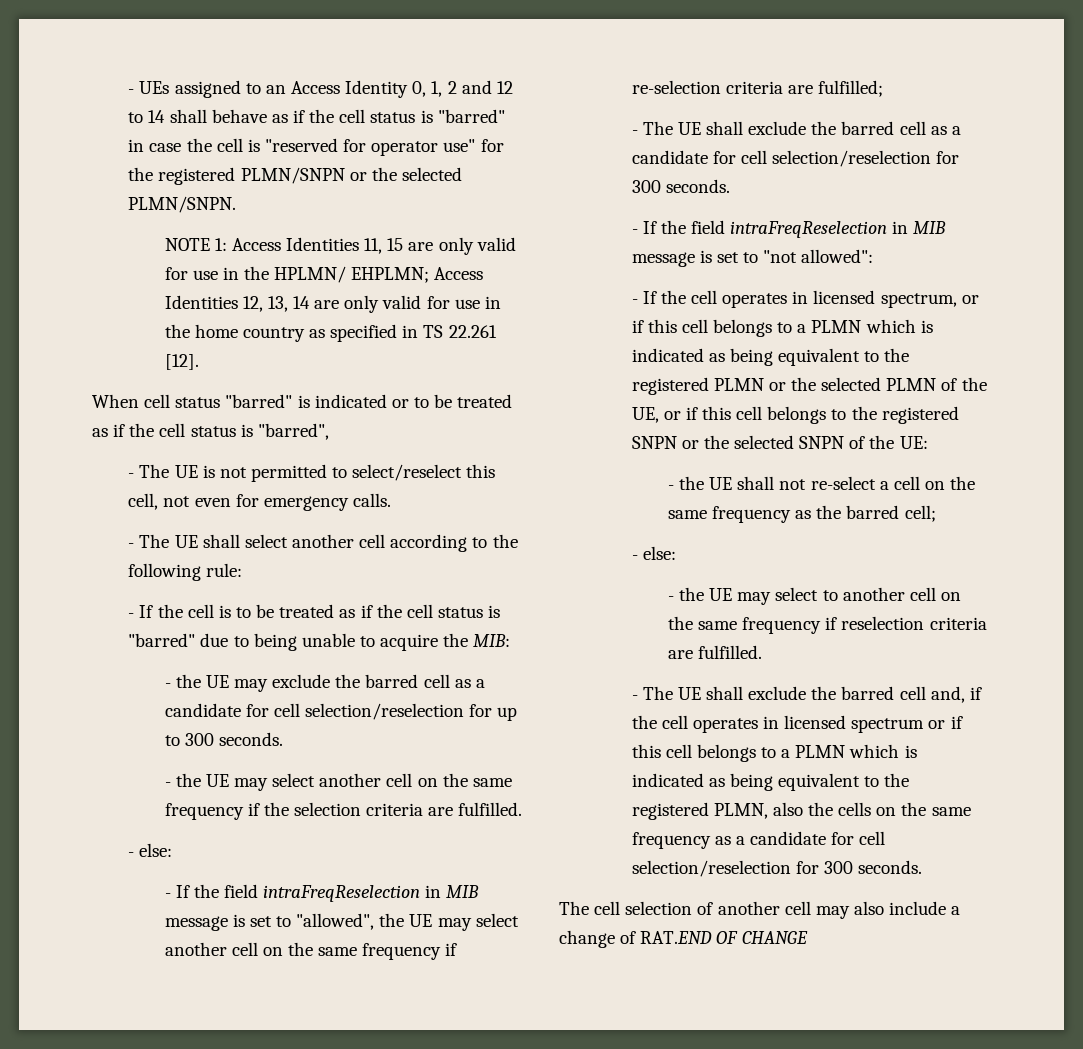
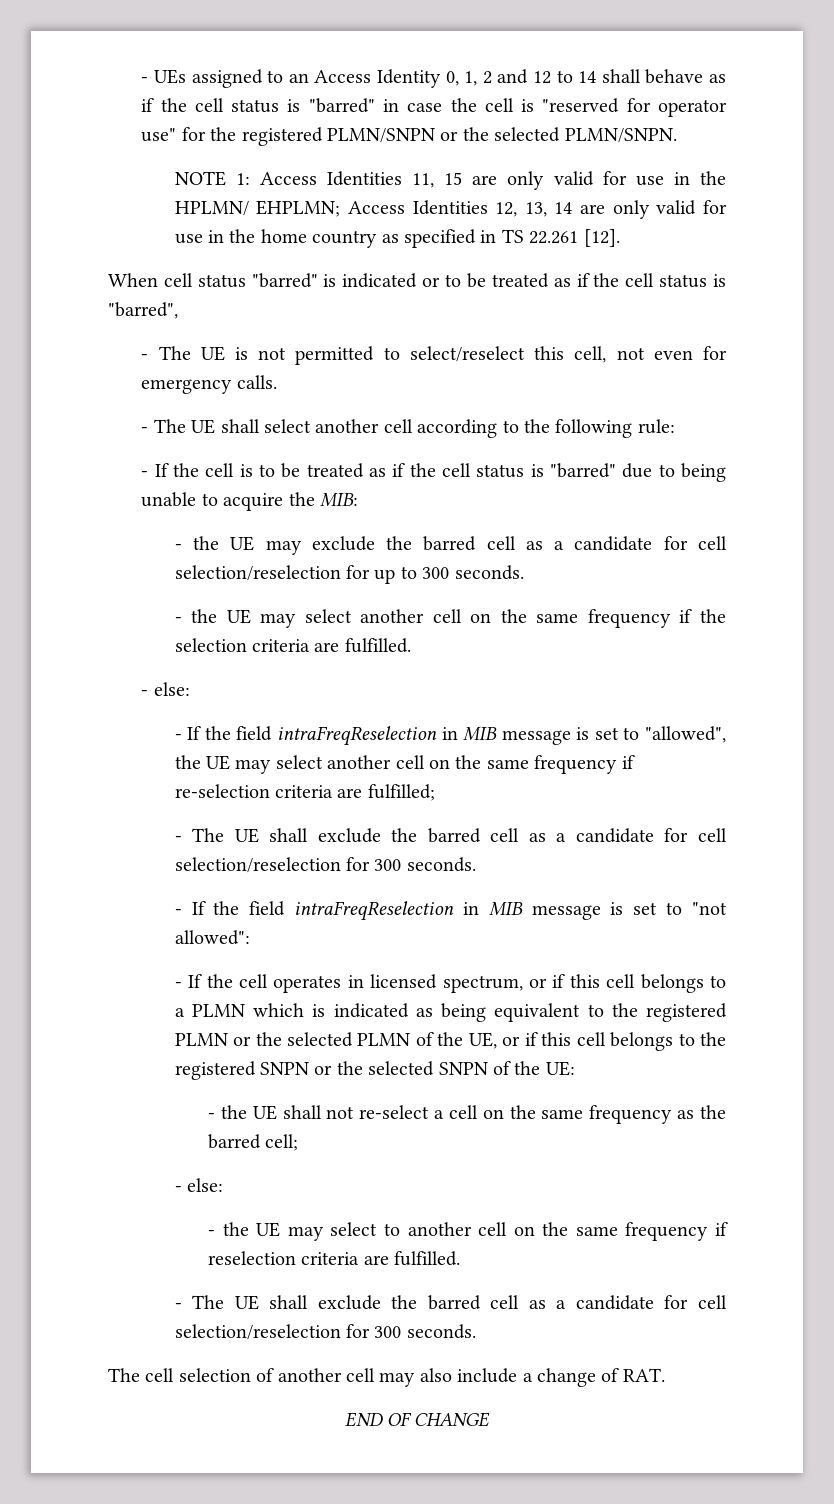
  - the UE may select to another cell on the same frequency if reselection criteria are fulfilled.
- - The UE shall exclude the barred cell and, if the cell operates in licensed spectrum or if this cell belongs to a PLMN which is indicated as being equivalent to the registered PLMN, also the cells on the same frequency as a candidate for cell selection/reselection for 300 seconds.
+ - The UE shall exclude the barred cell as a candidate for cell selection/reselection for 300 seconds.
- The cell selection of another cell may also include a change of RAT.END OF CHANGE
+ The cell selection of another cell may also include a change of RAT.
+ END OF CHANGE

